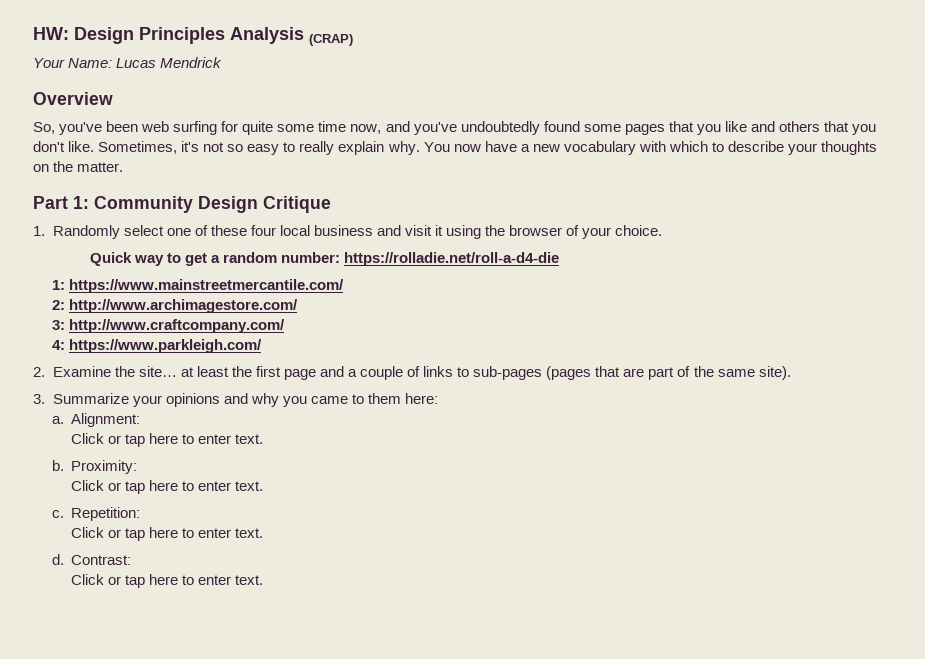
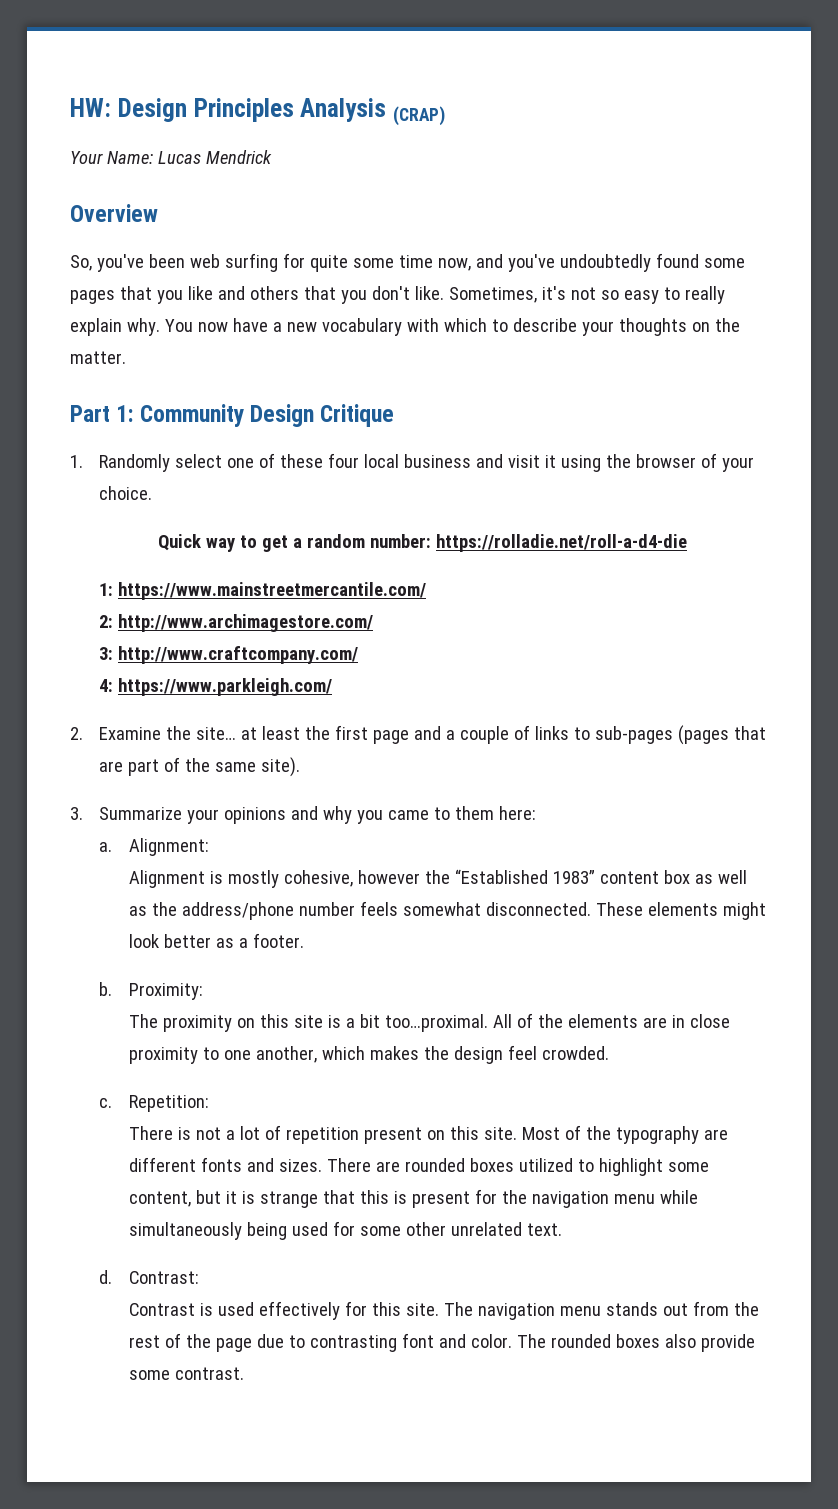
  Alignment:
- Click or tap here to enter text.
+ Alignment is mostly cohesive, however the “Established 1983” content box as well as the address/phone number feels somewhat disconnected. These elements might look better as a footer.
  b. Proximity:
- Click or tap here to enter text.
+ The proximity on this site is a bit too…proximal. All of the elements are in close proximity to one another, which makes the design feel crowded.
  c. Repetition:
- Click or tap here to enter text.
+ There is not a lot of repetition present on this site. Most of the typography are different fonts and sizes. There are rounded boxes utilized to highlight some content, but it is strange that this is present for the navigation menu while simultaneously being used for some other unrelated text.
  d. Contrast:
- Click or tap here to enter text.
+ Contrast is used effectively for this site. The navigation menu stands out from the rest of the page due to contrasting font and color. The rounded boxes also provide some contrast.

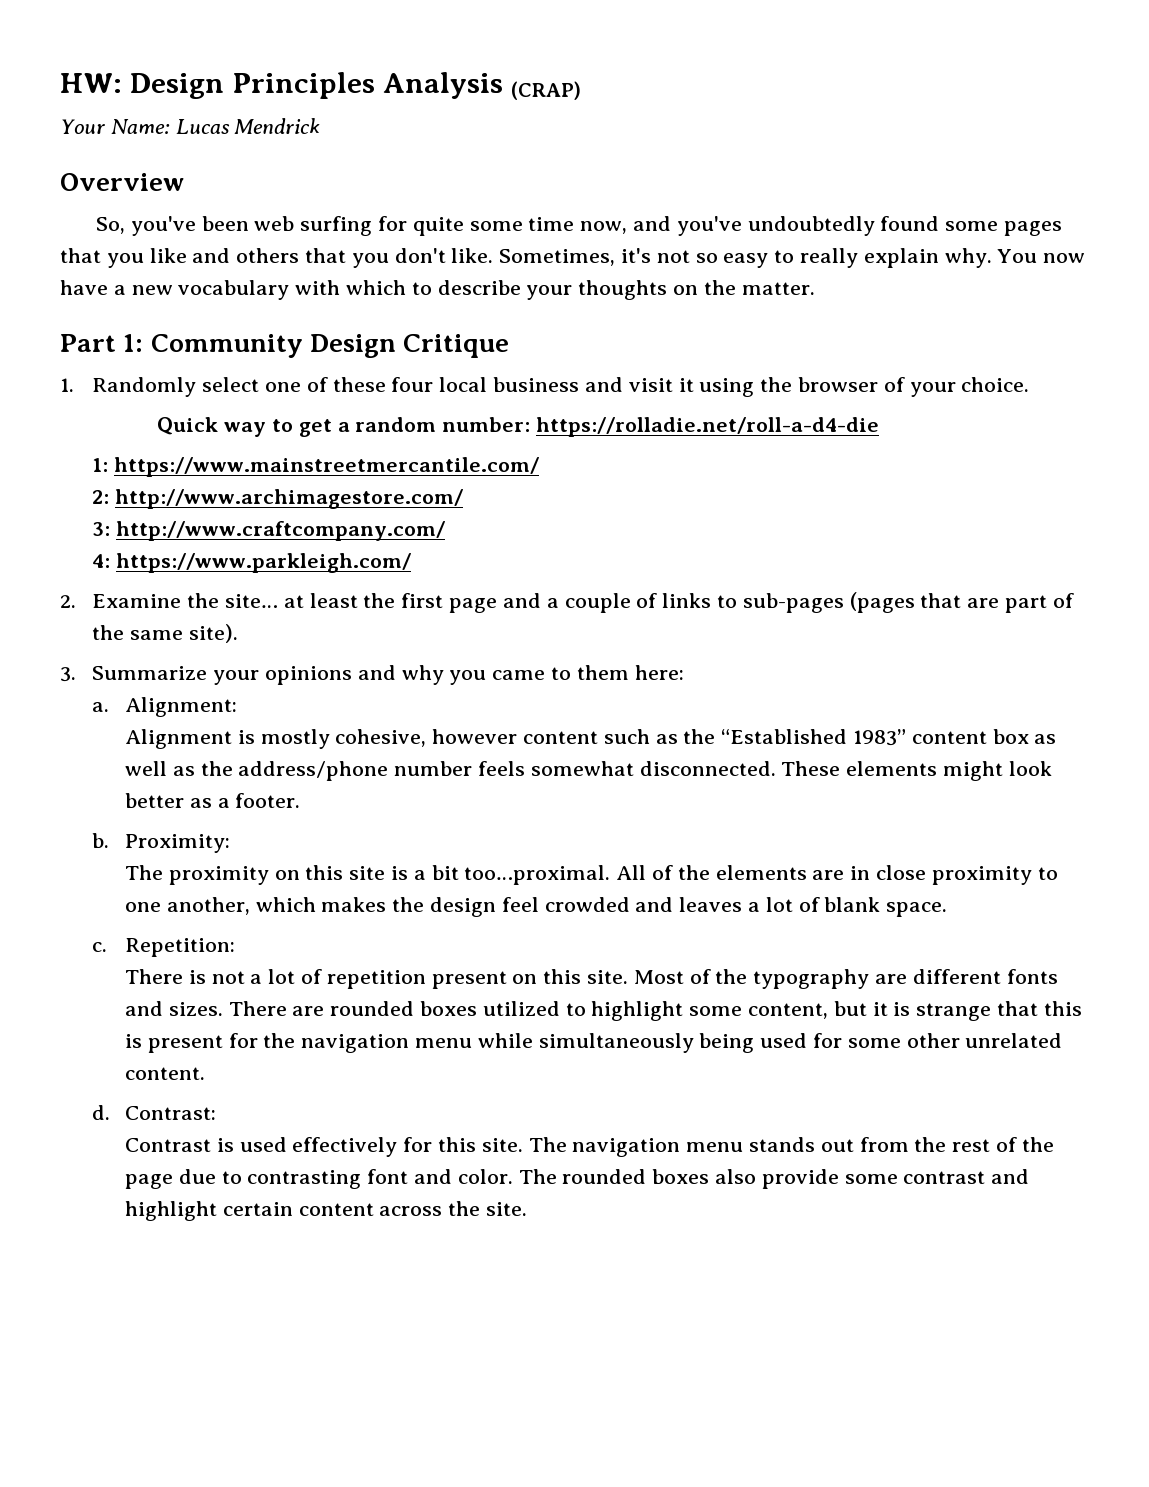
- Alignment is mostly cohesive, however the “Established 1983” content box as well as the address/phone number feels somewhat disconnected.
+ Alignment is mostly cohesive, however content such as the “Established 1983” content box as well as the address/phone number feels somewhat disconnected.
- All of the elements are in close proximity to one another, which makes the design feel crowded.
+ All of the elements are in close proximity to one another, which makes the design feel crowded and leaves a lot of blank space.
- There are rounded boxes utilized to highlight some content, but it is strange that this is present for the navigation menu while simultaneously being used for some other unrelated text.
+ There are rounded boxes utilized to highlight some content, but it is strange that this is present for the navigation menu while simultaneously being used for some other unrelated content.
- The rounded boxes also provide some contrast.
+ The rounded boxes also provide some contrast and highlight certain content across the site.

